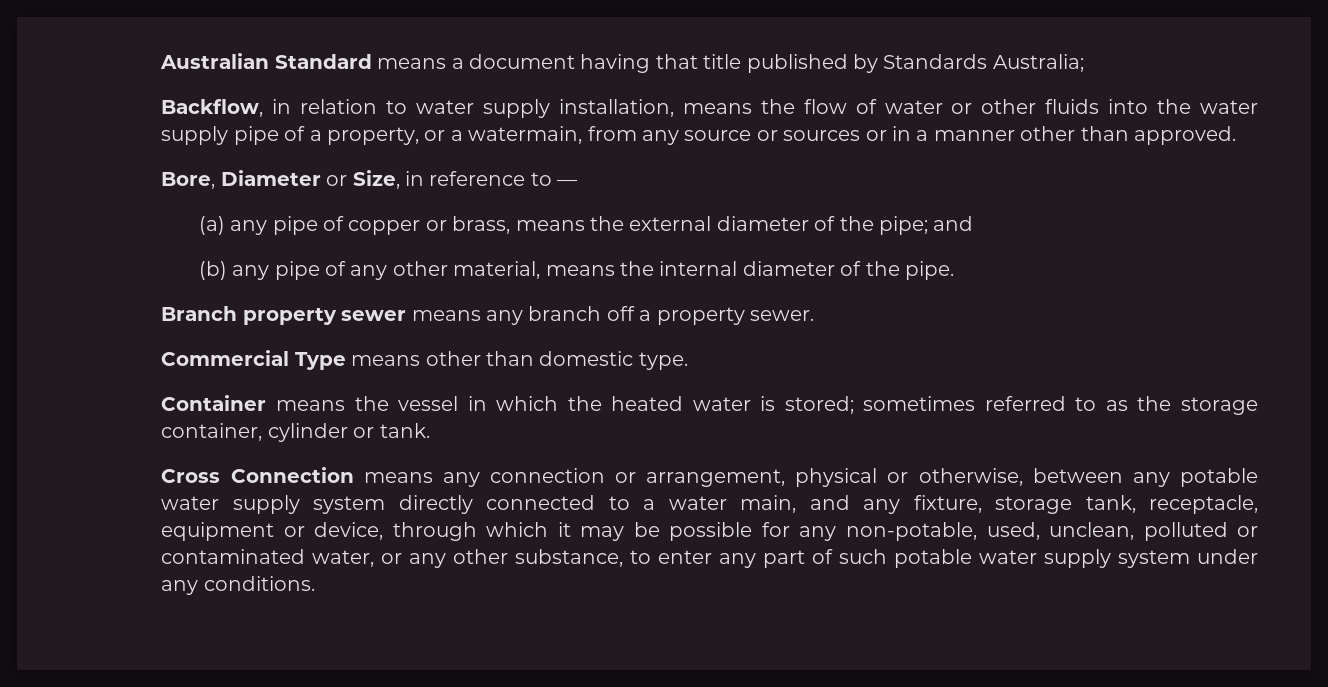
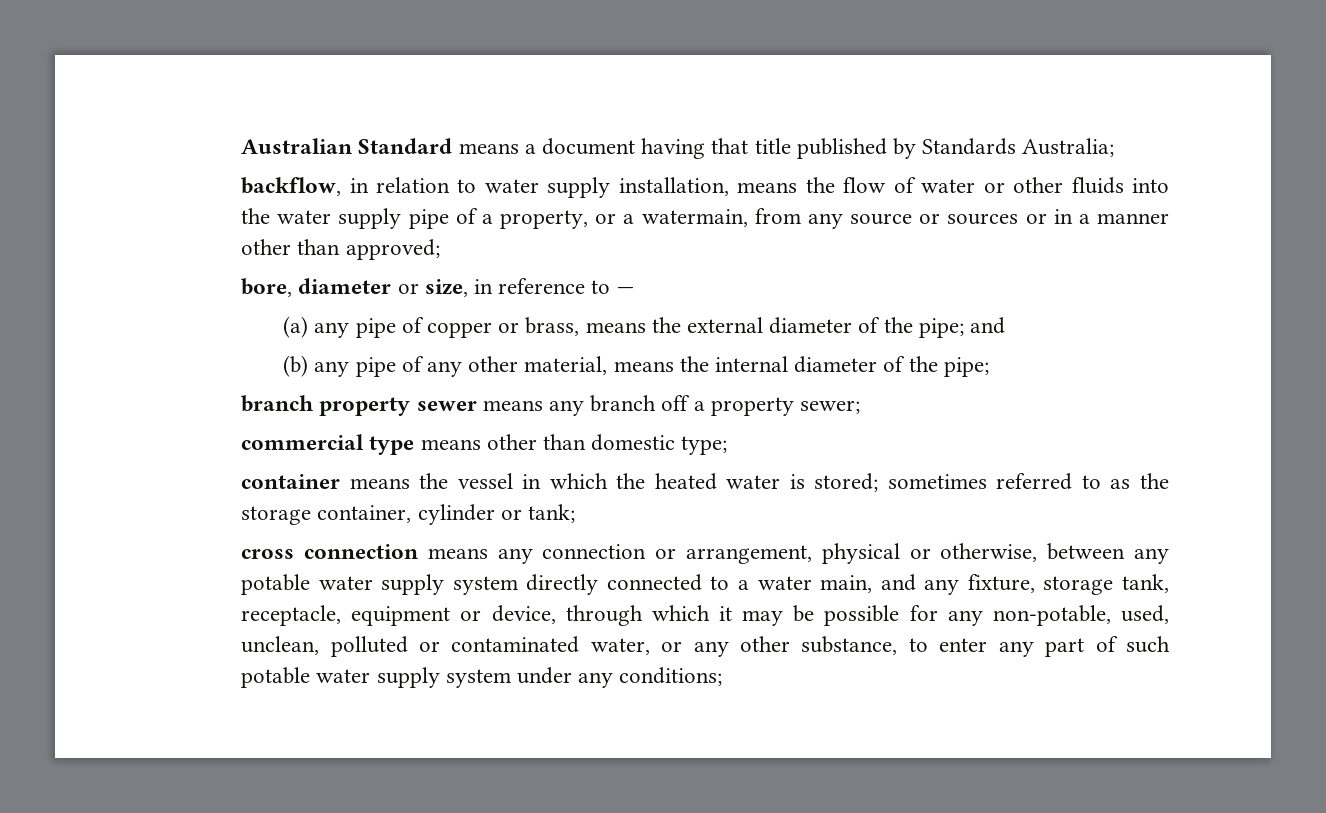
- Backflow, in relation to water supply installation, means the flow of water or other fluids into the water supply pipe of a property, or a watermain, from any source or sources or in a manner other than approved.
- Bore, Diameter or Size, in reference to —
+ backflow, in relation to water supply installation, means the flow of water or other fluids into the water supply pipe of a property, or a watermain, from any source or sources or in a manner other than approved;
+ bore, diameter or size, in reference to —
- (b) any pipe of any other material, means the internal diameter of the pipe.
- Branch property sewer means any branch off a property sewer.
- Commercial Type means other than domestic type.
- Container means the vessel in which the heated water is stored;
+ (b) any pipe of any other material, means the internal diameter of the pipe;
+ branch property sewer means any branch off a property sewer;
+ commercial type means other than domestic type;
+ container means the vessel in which the heated water is stored;
- sometimes referred to as the storage container, cylinder or tank.
- Cross Connection means any connection or arrangement, physical or otherwise, between any potable water supply system directly connected to a water main, and any fixture, storage tank, receptacle, equipment or device, through which it may be possible for any non-potable, used, unclean, polluted or contaminated water, or any other substance, to enter any part of such potable water supply system under any conditions.
+ sometimes referred to as the storage container, cylinder or tank;
+ cross connection means any connection or arrangement, physical or otherwise, between any potable water supply system directly connected to a water main, and any fixture, storage tank, receptacle, equipment or device, through which it may be possible for any non-potable, used, unclean, polluted or contaminated water, or any other substance, to enter any part of such potable water supply system under any conditions;

